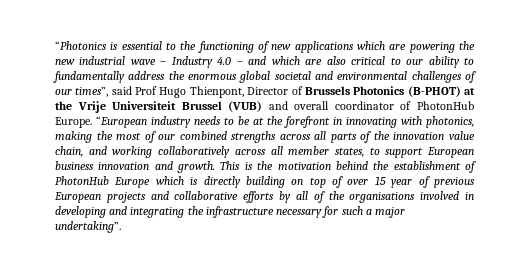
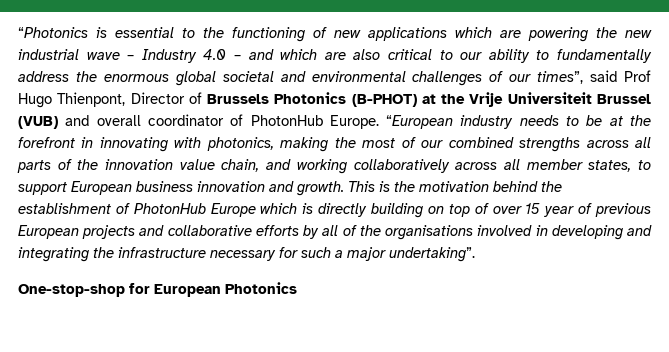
+ One-stop-shop for European Photonics

